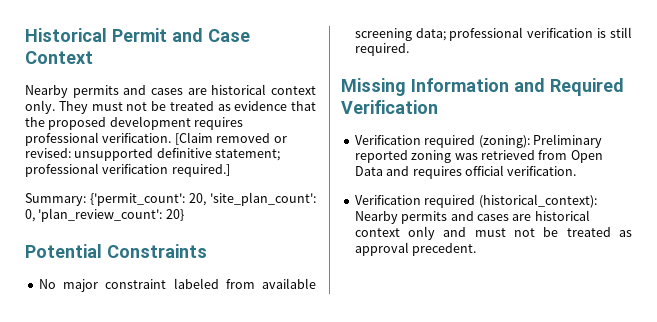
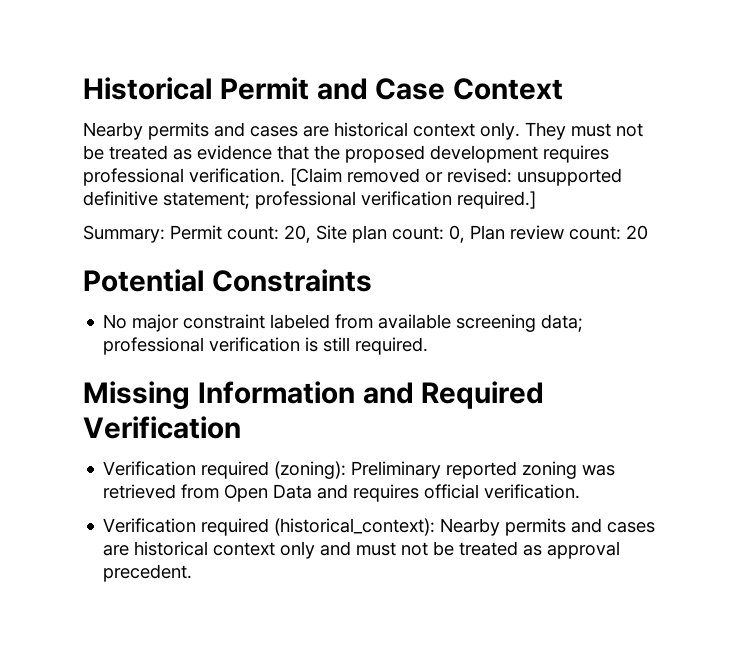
- Summary: {'permit_count': 20, 'site_plan_count': 0, 'plan_review_count': 20}
+ Summary: Permit count: 20, Site plan count: 0, Plan review count: 20

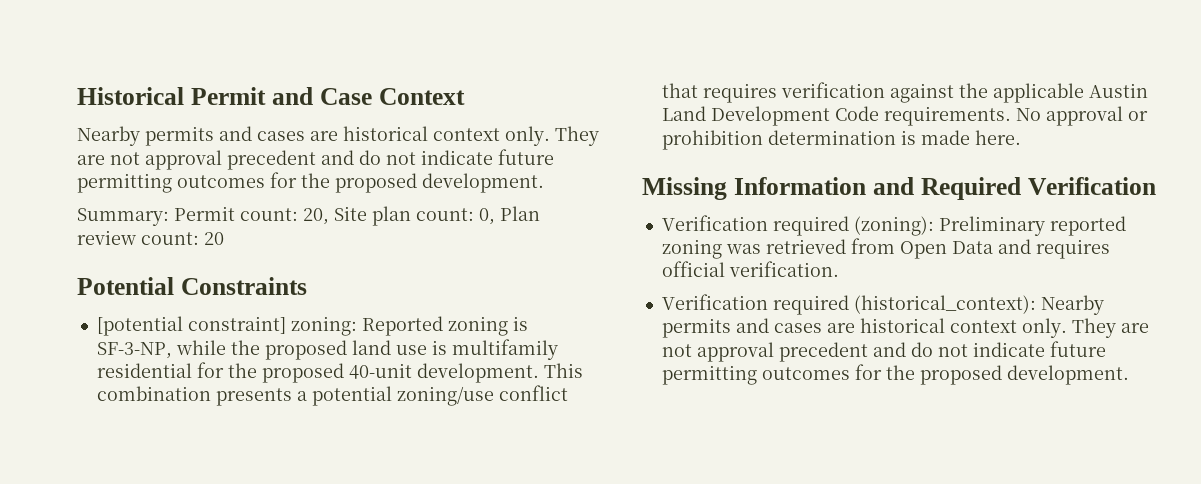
  Historical Permit and Case Context
- Nearby permits and cases are historical context only. They must not be treated as evidence that the proposed development requires professional verification. [Claim removed or revised: unsupported definitive statement; professional verification required.]
+ Nearby permits and cases are historical context only. They are not approval precedent and do not indicate future permitting outcomes for the proposed development.
- No major constraint labeled from available screening data; professional verification is still required.
+ [potential constraint] zoning: Reported zoning is SF-3-NP, while the proposed land use is multifamily residential for the proposed 40-unit development. This combination presents a potential zoning/use conflict that requires verification against the applicable Austin Land Development Code requirements. No approval or prohibition determination is made here.
- Verification required (historical_context): Nearby permits and cases are historical context only and must not be treated as approval precedent.
+ Verification required (historical_context): Nearby permits and cases are historical context only. They are not approval precedent and do not indicate future permitting outcomes for the proposed development.

